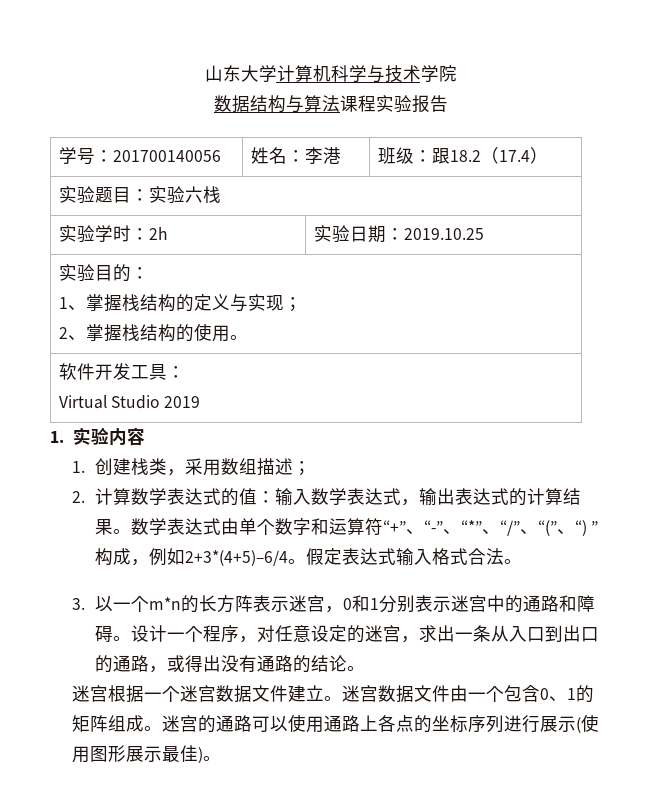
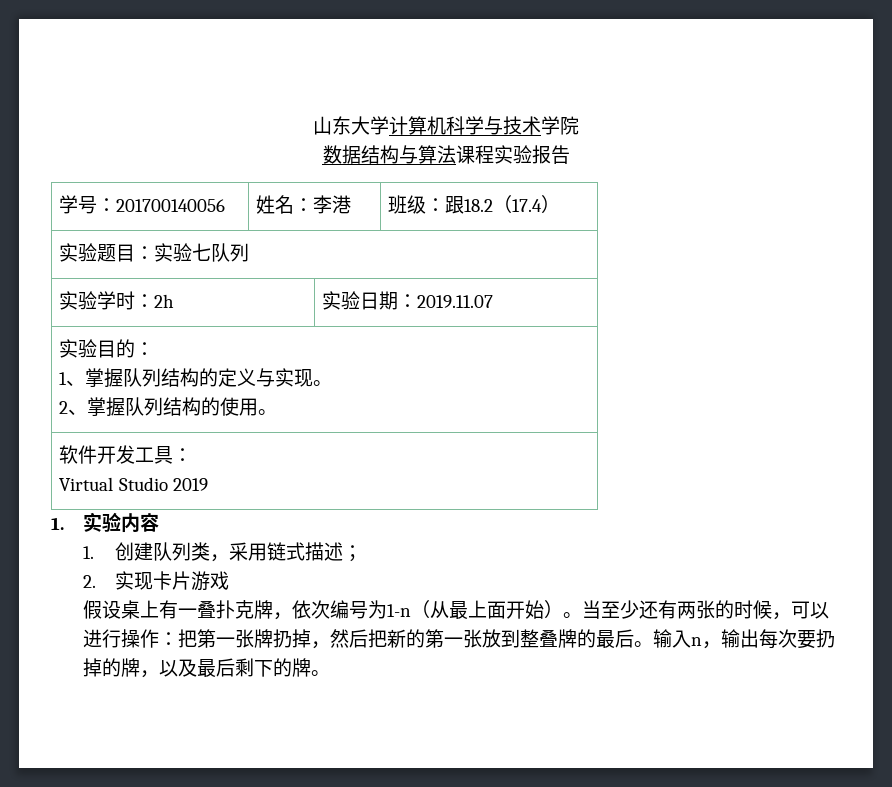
- 实验题目：实验六栈
+ 实验题目：实验七队列
- 实验学时：2h | 实验日期：2019.10.25
+ 实验学时：2h | 实验日期：2019.11.07
  实验目的：
- 1、掌握栈结构的定义与实现；
- 2、掌握栈结构的使用。
+ 1、掌握队列结构的定义与实现。
+ 2、掌握队列结构的使用。
- 1.创建栈类，采用数组描述；
+ 1.创建队列类，采用链式描述；
- 2.计算数学表达式的值：输入数学表达式，输出表达式的计算结果。数学表达式由单个数字和运算符“+”、“-”、“*”、“/”、“(”、“) ”构成，例如2+3*(4+5)–6/4。假定表达式输入格式合法。
- 3.以一个m*n的长方阵表示迷宫，0和1分别表示迷宫中的通路和障碍。设计一个程序，对任意设定的迷宫，求出一条从入口到出口的通路，或得出没有通路的结论。
- 迷宫根据一个迷宫数据文件建立。迷宫数据文件由一个包含0、1的矩阵组成。迷宫的通路可以使用通路上各点的坐标序列进行展示(使用图形展示最佳)。
+ 2.实现卡片游戏
+ 假设桌上有一叠扑克牌，依次编号为1-n（从最上面开始）。当至少还有两张的时候，可以进行操作：把第一张牌扔掉，然后把新的第一张放到整叠牌的最后。输入n，输出每次要扔掉的牌，以及最后剩下的牌。

